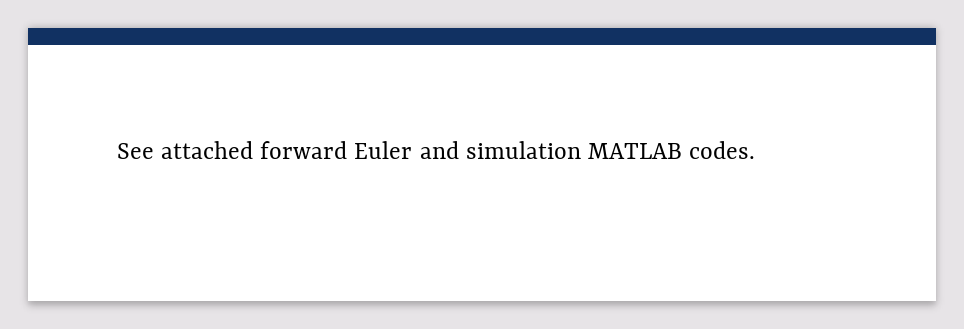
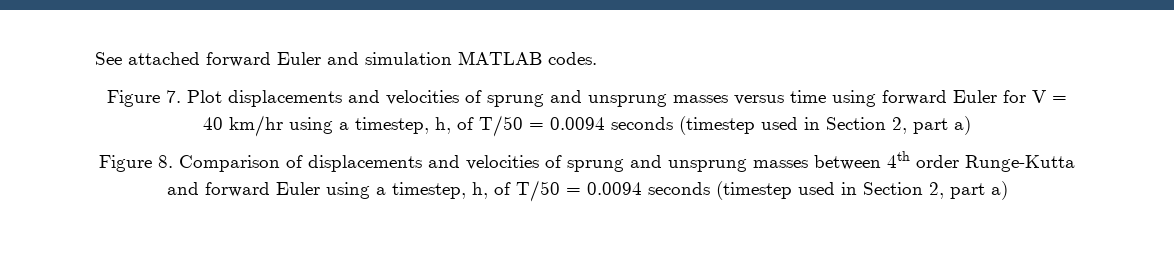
+ Figure 7. Plot displacements and velocities of sprung and unsprung masses versus time using forward Euler for V = 40 km/hr using a timestep, h, of T/50 = 0.0094 seconds (timestep used in Section 2, part a)
+ Figure 8. Comparison of displacements and velocities of sprung and unsprung masses between 4th order Runge-Kutta and forward Euler using a timestep, h, of T/50 = 0.0094 seconds (timestep used in Section 2, part a)

